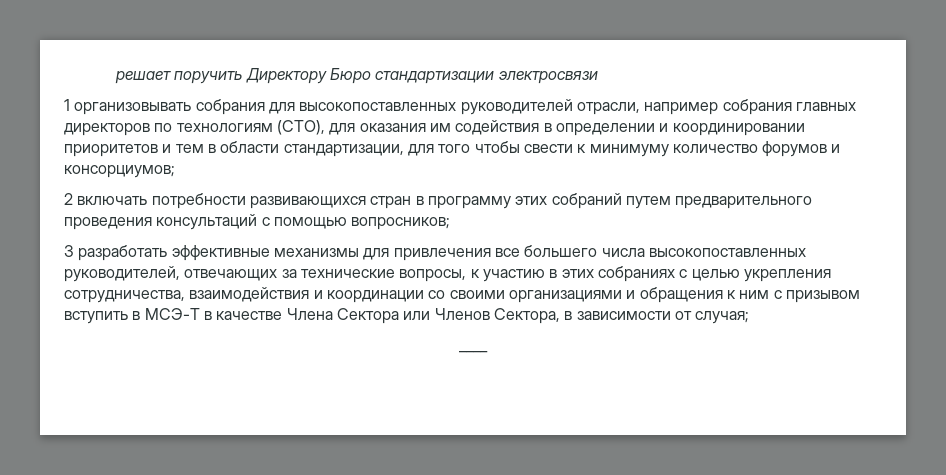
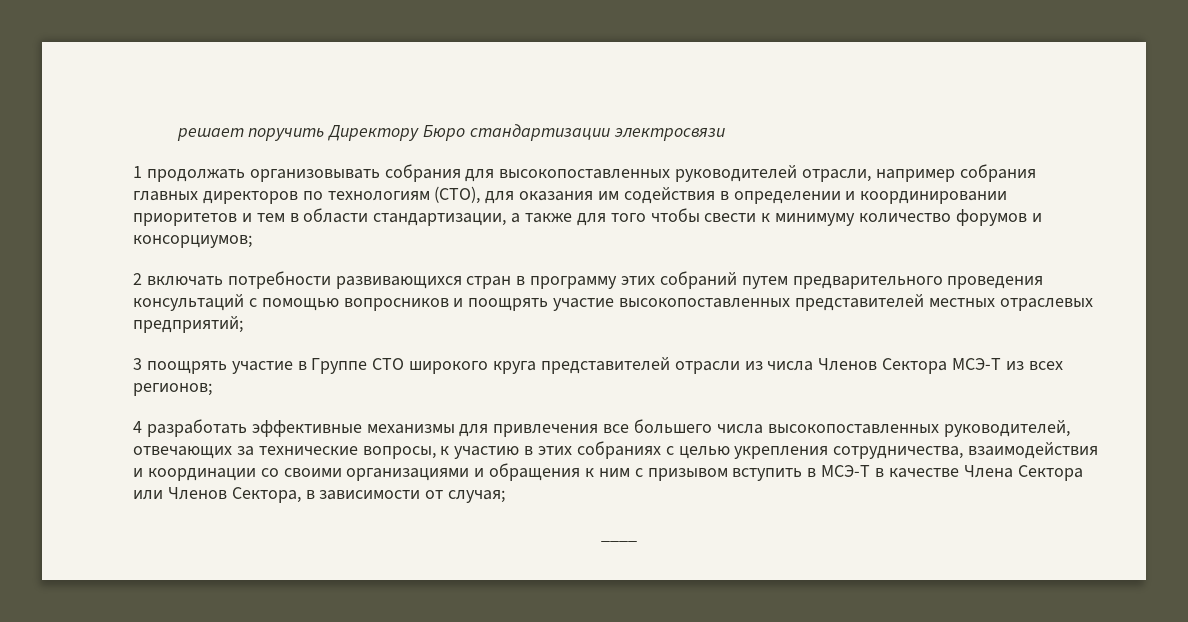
- 1 организовывать собрания для высокопоставленных руководителей отрасли, например собрания главных директоров по технологиям (СТО), для оказания им содействия в определении и координировании приоритетов и тем в области стандартизации, для того чтобы свести к минимуму количество форумов и консорциумов;
+ 1 продолжать организовывать собрания для высокопоставленных руководителей отрасли, например собрания главных директоров по технологиям (СТО), для оказания им содействия в определении и координировании приоритетов и тем в области стандартизации, а также для того чтобы свести к минимуму количество форумов и консорциумов;
- 2 включать потребности развивающихся стран в программу этих собраний путем предварительного проведения консультаций с помощью вопросников;
- 3 разработать эффективные механизмы для привлечения все большего числа высокопоставленных руководителей, отвечающих за технические вопросы, к участию в этих собраниях с целью укрепления сотрудничества, взаимодействия и координации со своими организациями и обращения к ним с призывом вступить в МСЭ-Т в качестве Члена Сектора или Членов Сектора, в зависимости от случая;
+ 2 включать потребности развивающихся стран в программу этих собраний путем предварительного проведения консультаций с помощью вопросников и поощрять участие высокопоставленных представителей местных отраслевых предприятий;
+ 3 поощрять участие в Группе СТО широкого круга представителей отрасли из числа Членов Сектора МСЭ-Т из всех регионов;
+ 4 разработать эффективные механизмы для привлечения все большего числа высокопоставленных руководителей, отвечающих за технические вопросы, к участию в этих собраниях с целью укрепления сотрудничества, взаимодействия и координации со своими организациями и обращения к ним с призывом вступить в МСЭ-Т в качестве Члена Сектора или Членов Сектора, в зависимости от случая;

